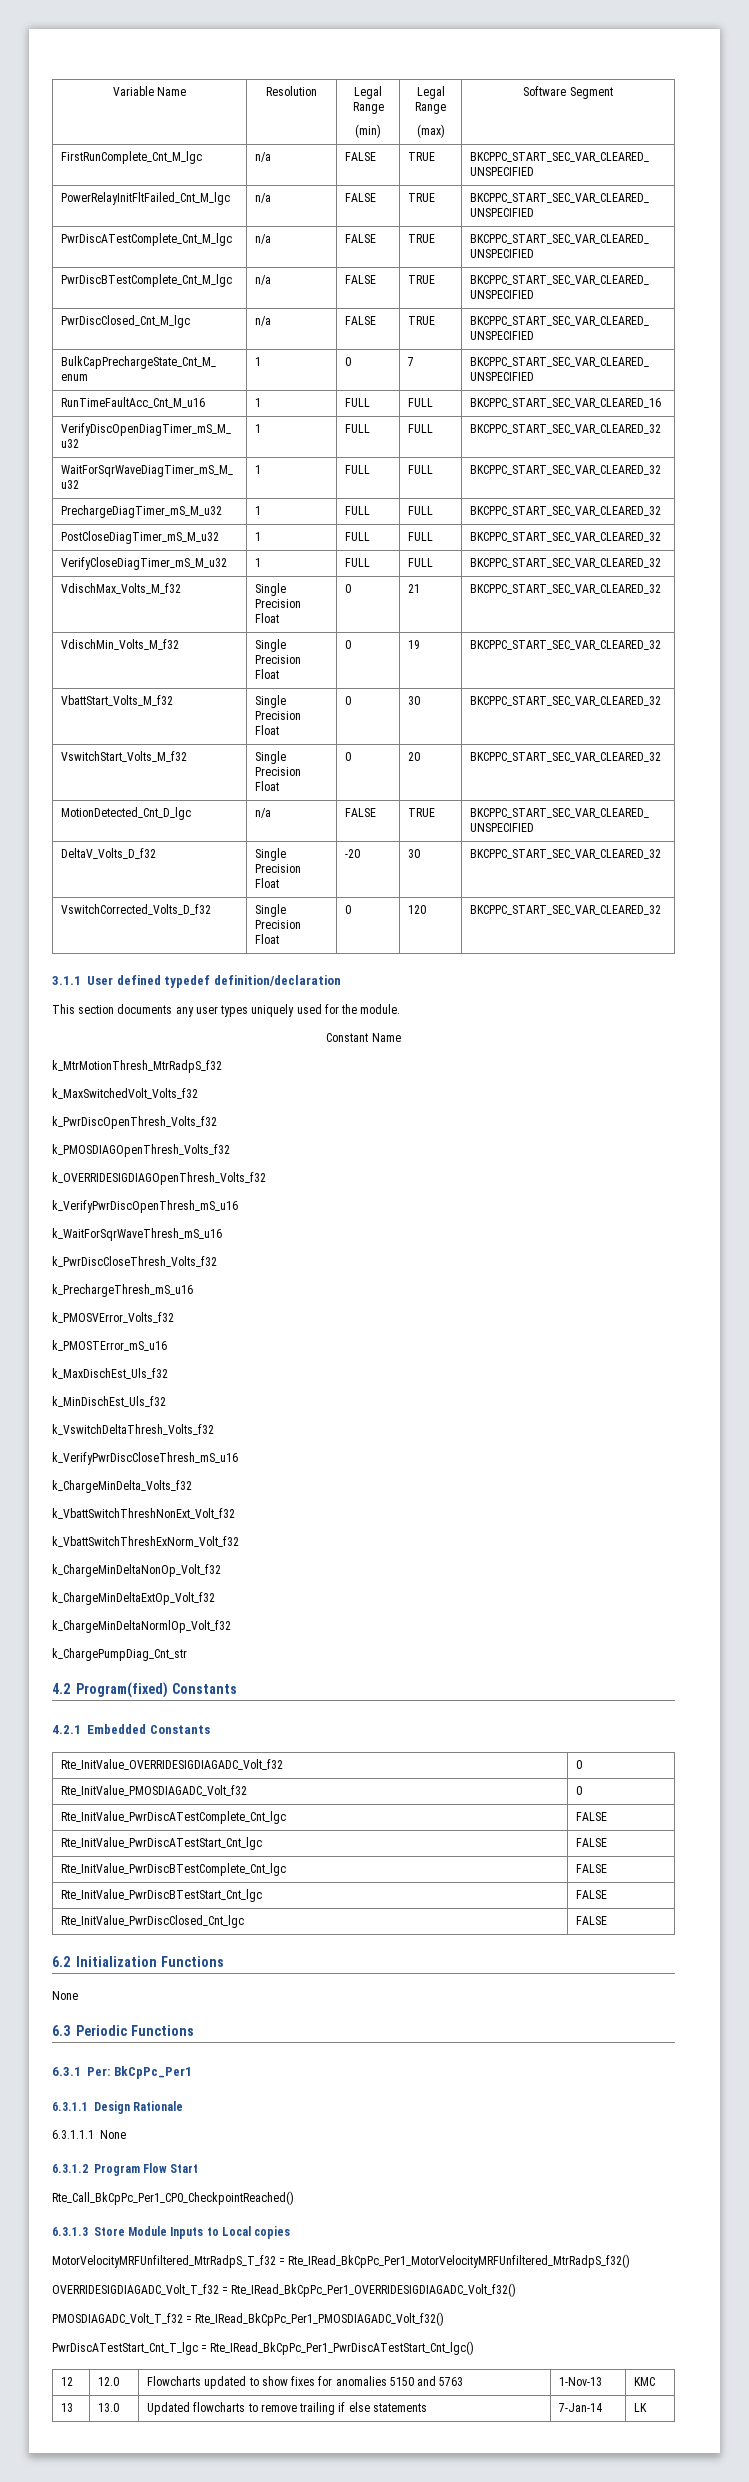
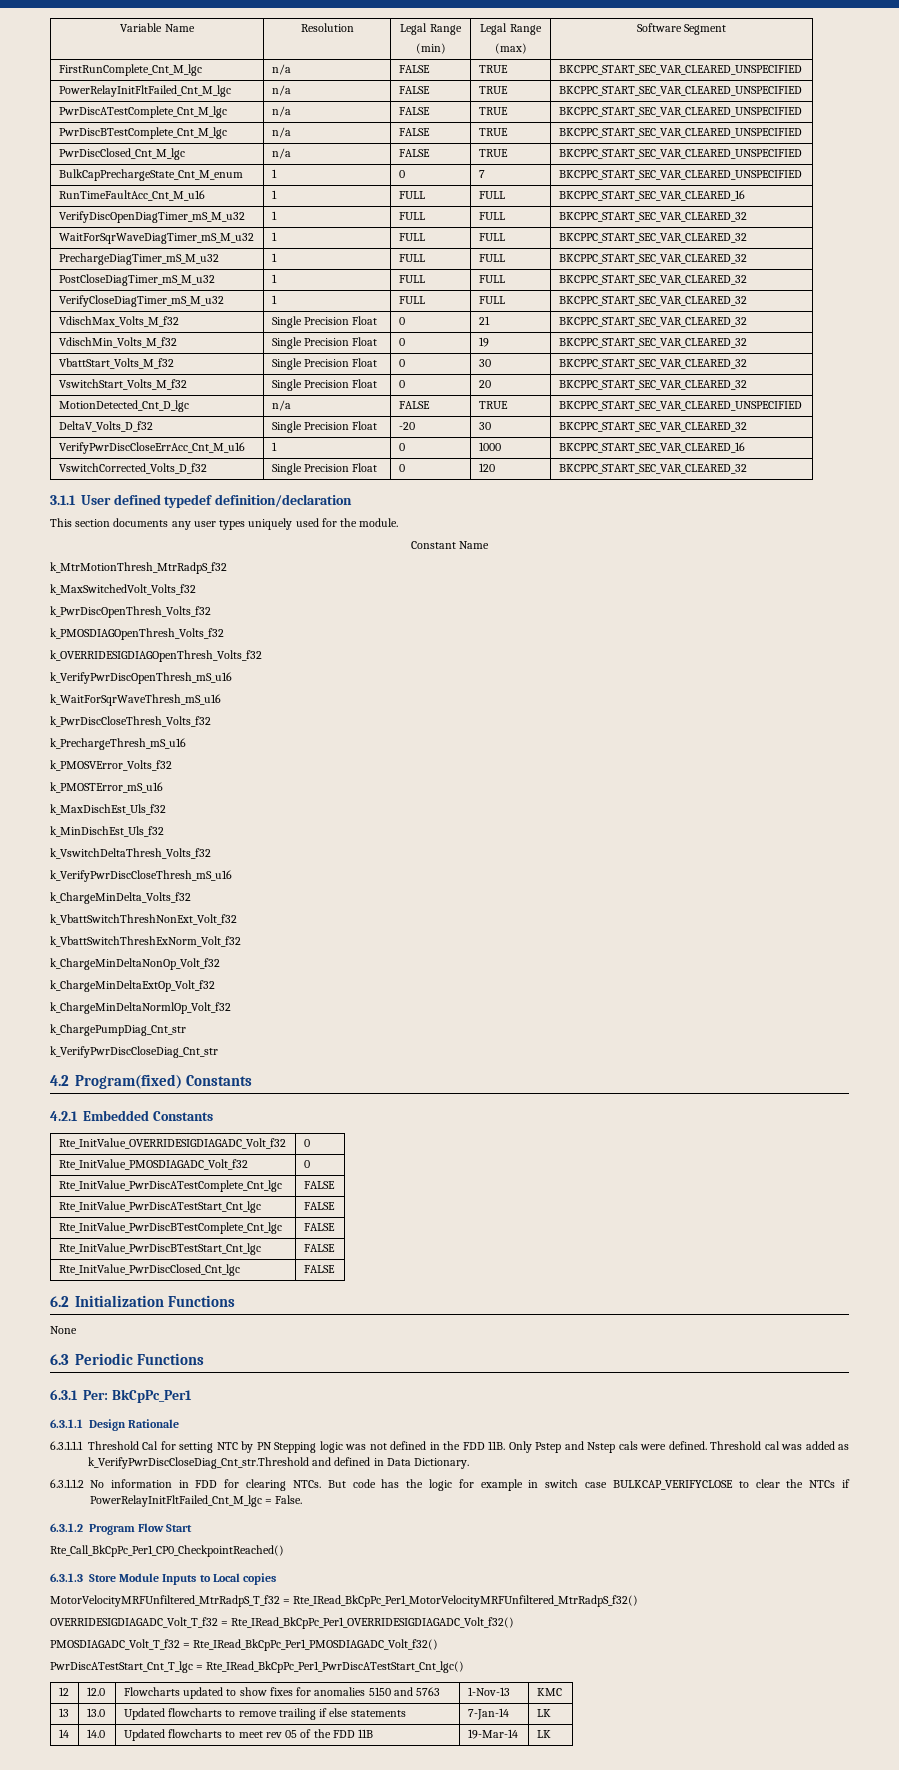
+ VerifyPwrDiscCloseErrAcc_Cnt_M_u16 | 1 | 0 | 1000 | BKCPPC_START_SEC_VAR_CLEARED_16
+ k_VerifyPwrDiscCloseDiag_Cnt_str
- 6.3.1.1.1 None
+ 6.3.1.1.1 Threshold Cal for setting NTC by PN Stepping logic was not defined in the FDD 11B. Only Pstep and Nstep cals were defined. Threshold cal was added as k_VerifyPwrDiscCloseDiag_Cnt_str.Threshold and defined in Data Dictionary.
+ 6.3.1.1.2 No information in FDD for clearing NTCs. But code has the logic for example in switch case BULKCAP_VERIFYCLOSE to clear the NTCs if PowerRelayInitFltFailed_Cnt_M_lgc = False.
+ 14 | 14.0 | Updated flowcharts to meet rev 05 of the FDD 11B | 19-Mar-14 | LK

